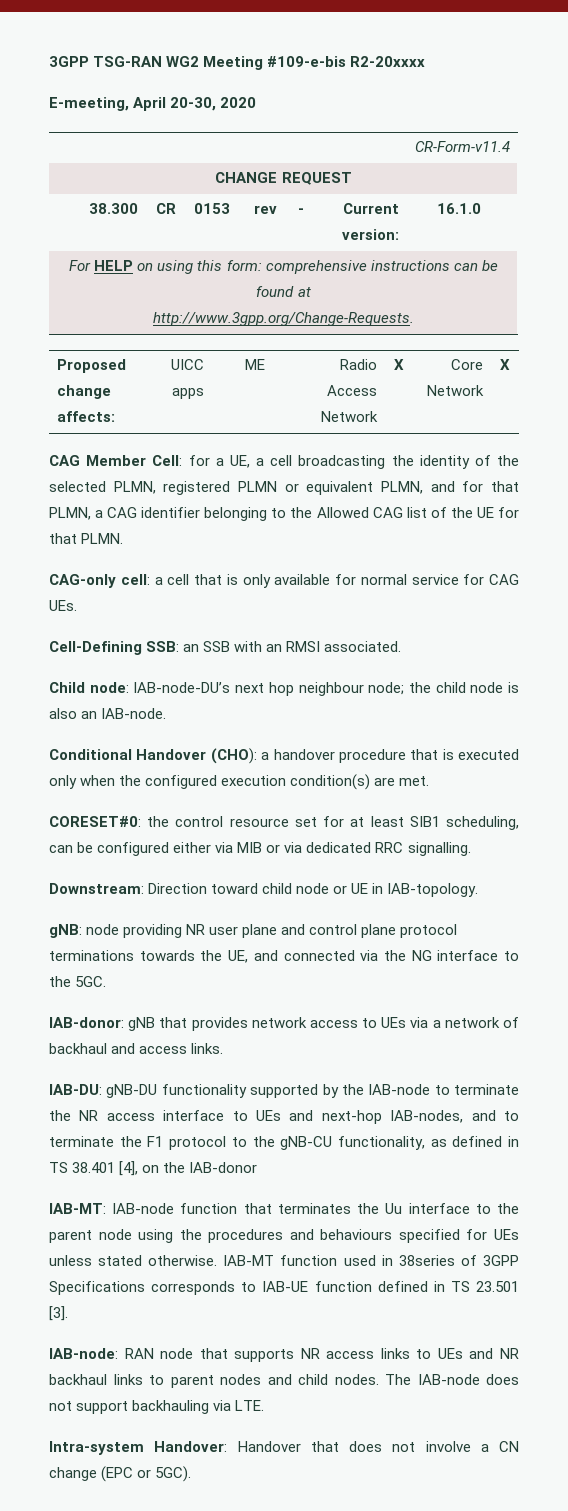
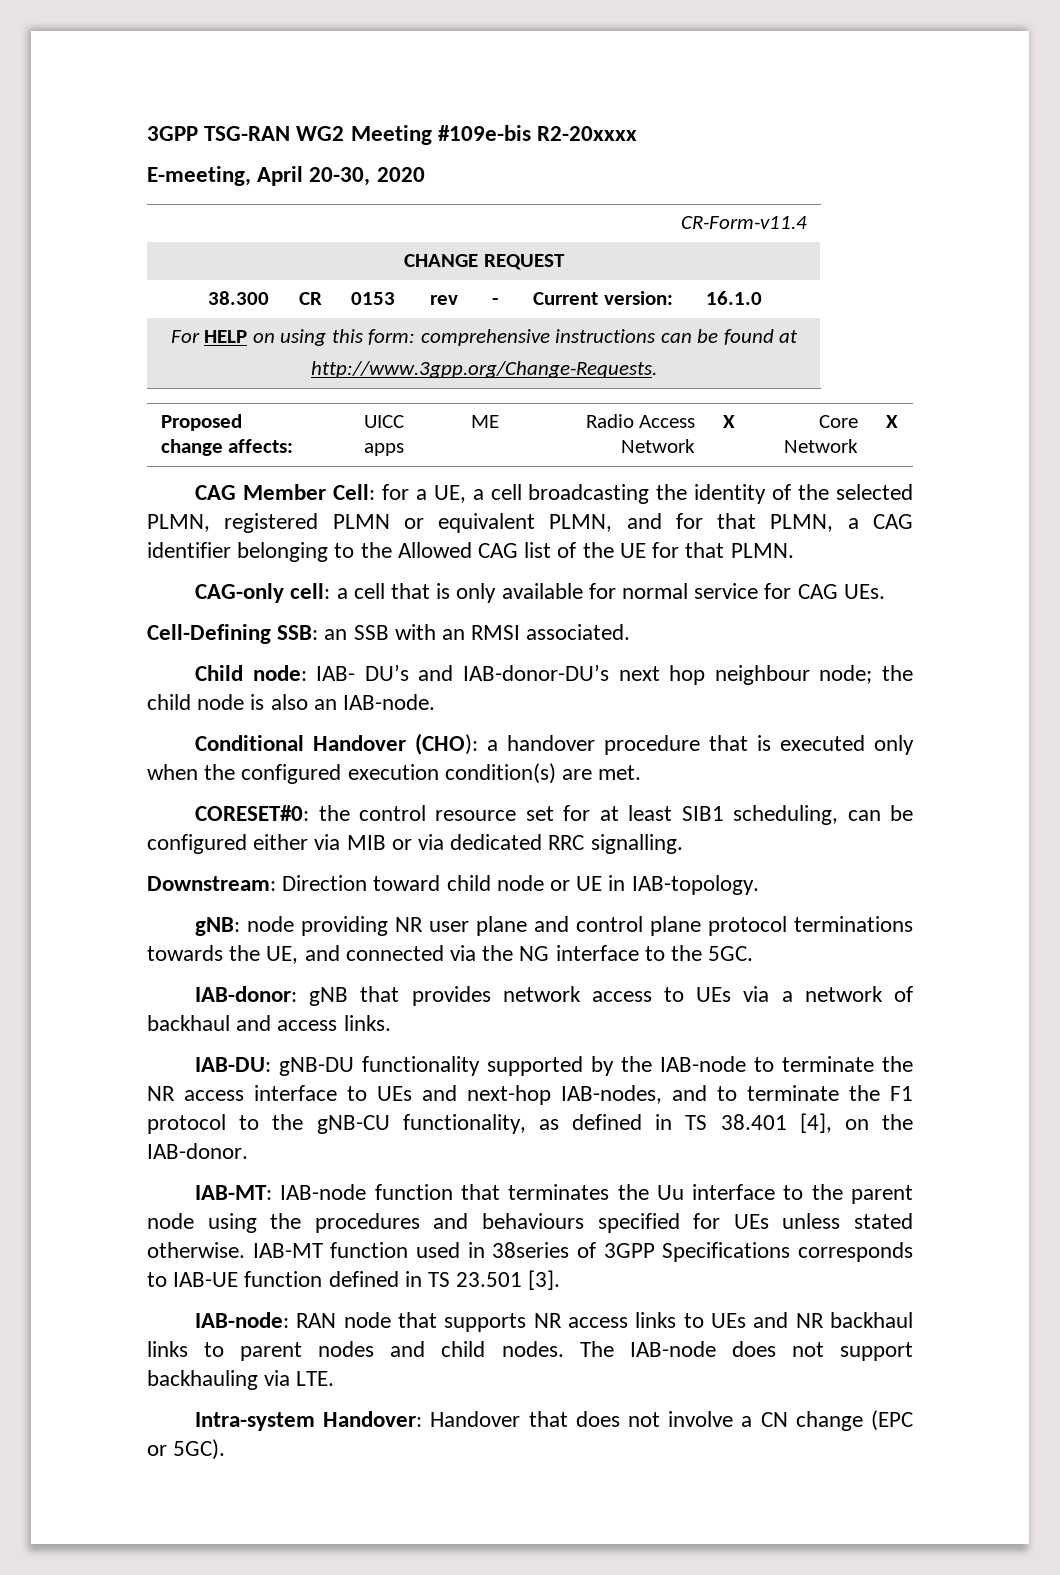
- 3GPP TSG-RAN WG2 Meeting #109-e-bis R2-20xxxx
+ 3GPP TSG-RAN WG2 Meeting #109e-bis R2-20xxxx
- Child node: IAB-node-DU’s next hop neighbour node; the child node is also an IAB-node.
+ Child node: IAB- DU’s and IAB-donor-DU’s next hop neighbour node; the child node is also an IAB-node.
- IAB-DU: gNB-DU functionality supported by the IAB-node to terminate the NR access interface to UEs and next-hop IAB-nodes, and to terminate the F1 protocol to the gNB-CU functionality, as defined in TS 38.401 [4], on the IAB-donor
+ IAB-DU: gNB-DU functionality supported by the IAB-node to terminate the NR access interface to UEs and next-hop IAB-nodes, and to terminate the F1 protocol to the gNB-CU functionality, as defined in TS 38.401 [4], on the IAB-donor.

